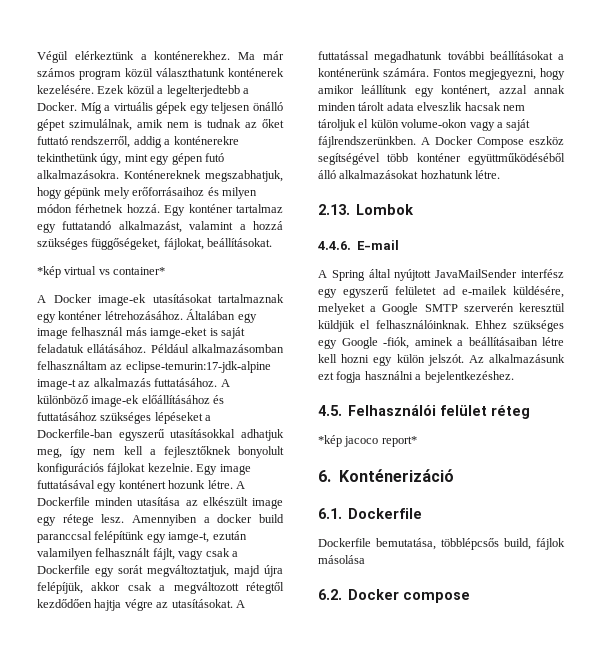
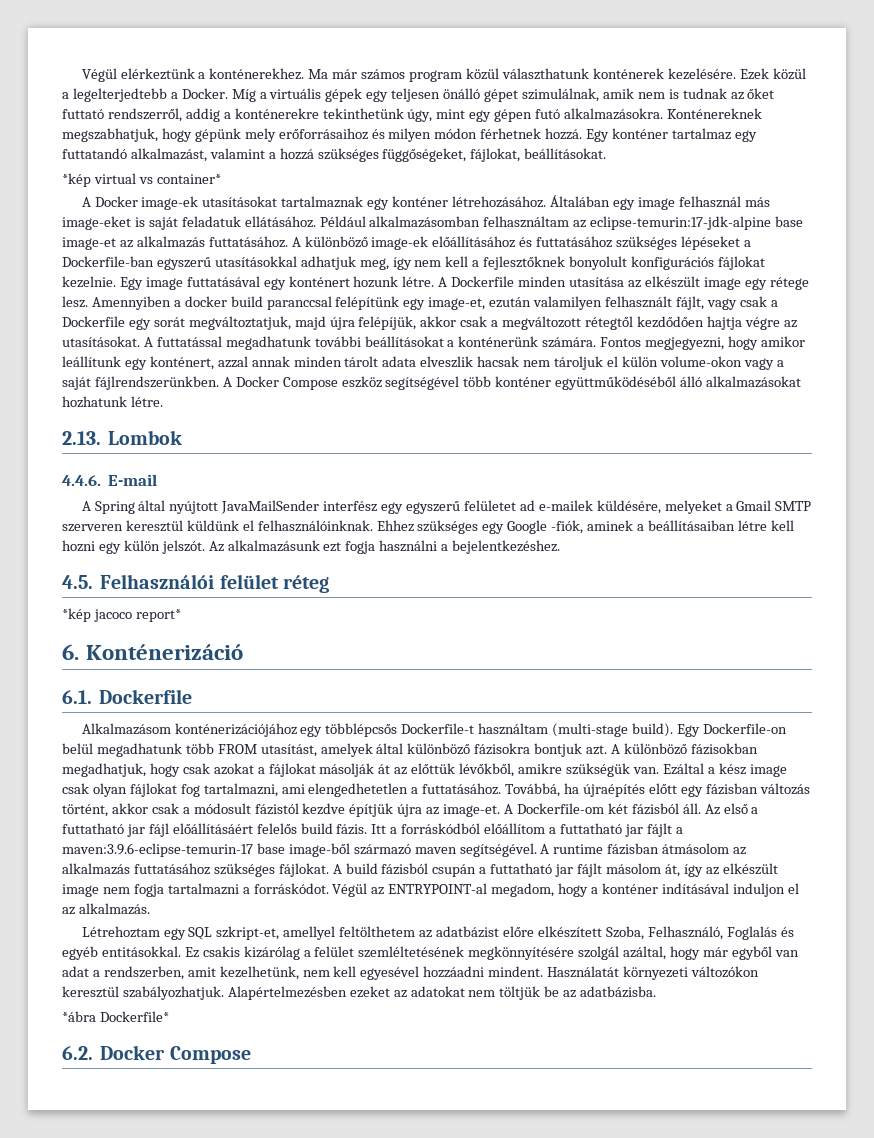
- Általában egy image felhasznál más iamge-eket is saját feladatuk ellátásához.
+ Általában egy image felhasznál más image-eket is saját feladatuk ellátásához.
- Például alkalmazásomban felhasználtam az eclipse-temurin:17-jdk-alpine image-t az alkalmazás futtatásához.
+ Például alkalmazásomban felhasználtam az eclipse-temurin:17-jdk-alpine base image-et az alkalmazás futtatásához.
- Amennyiben a docker build paranccsal felépítünk egy iamge-t, ezután valamilyen felhasznált fájlt, vagy csak a Dockerfile egy sorát megváltoztatjuk, majd újra felépíjük, akkor csak a megváltozott rétegtől kezdődően hajtja végre az utasításokat.
+ Amennyiben a docker build paranccsal felépítünk egy image-et, ezután valamilyen felhasznált fájlt, vagy csak a Dockerfile egy sorát megváltoztatjuk, majd újra felépíjük, akkor csak a megváltozott rétegtől kezdődően hajtja végre az utasításokat.
- A Spring által nyújtott JavaMailSender interfész egy egyszerű felületet ad e-mailek küldésére, melyeket a Google SMTP szerverén keresztül küldjük el felhasználóinknak.
+ A Spring által nyújtott JavaMailSender interfész egy egyszerű felületet ad e-mailek küldésére, melyeket a Gmail SMTP szerveren keresztül küldünk el felhasználóinknak.
- Dockerfile bemutatása, többlépcsős build, fájlok másolása
+ Alkalmazásom konténerizációjához egy többlépcsős Dockerfile-t használtam (multi-stage build). Egy Dockerfile-on belül megadhatunk több FROM utasítást, amelyek által különböző fázisokra bontjuk azt. A különböző fázisokban megadhatjuk, hogy csak azokat a fájlokat másolják át az előttük lévőkből, amikre szükségük van. Ezáltal a kész image csak olyan fájlokat fog tartalmazni, ami elengedhetetlen a futtatásához. Továbbá, ha újraépítés előtt egy fázisban változás történt, akkor csak a módosult fázistól kezdve építjük újra az image-et. A Dockerfile-om két fázisból áll. Az első a futtatható jar fájl előállításáért felelős build fázis. Itt a forráskódból előállítom a futtatható jar fájlt a maven:3.9.6-eclipse-temurin-17 base image-ből származó maven segítségével. A runtime fázisban átmásolom az alkalmazás futtatásához szükséges fájlokat. A build fázisból csupán a futtatható jar fájlt másolom át, így az elkészült image nem fogja tartalmazni a forráskódot. Végül az ENTRYPOINT-al megadom, hogy a konténer indításával induljon el az alkalmazás.
+ Létrehoztam egy SQL szkript-et, amellyel feltölthetem az adatbázist előre elkészített Szoba, Felhasználó, Foglalás és egyéb entitásokkal. Ez csakis kizárólag a felület szemléltetésének megkönnyítésére szolgál azáltal, hogy már egyből van adat a rendszerben, amit kezelhetünk, nem kell egyesével hozzáadni mindent. Használatát környezeti változókon keresztül szabályozhatjuk. Alapértelmezésben ezeket az adatokat nem töltjük be az adatbázisba.
+ *ábra Dockerfile*
- 6.2. Docker compose
+ 6.2. Docker Compose

